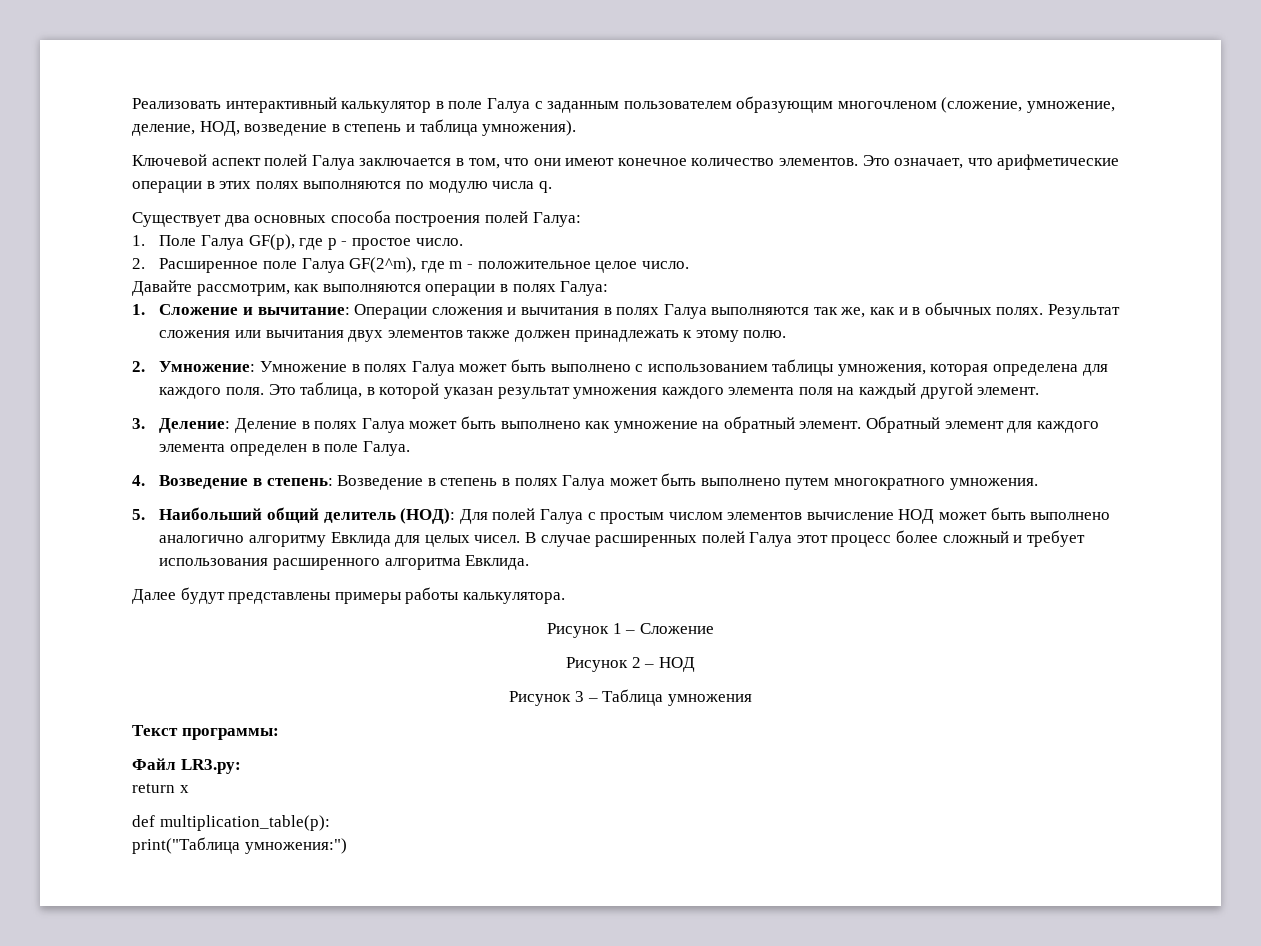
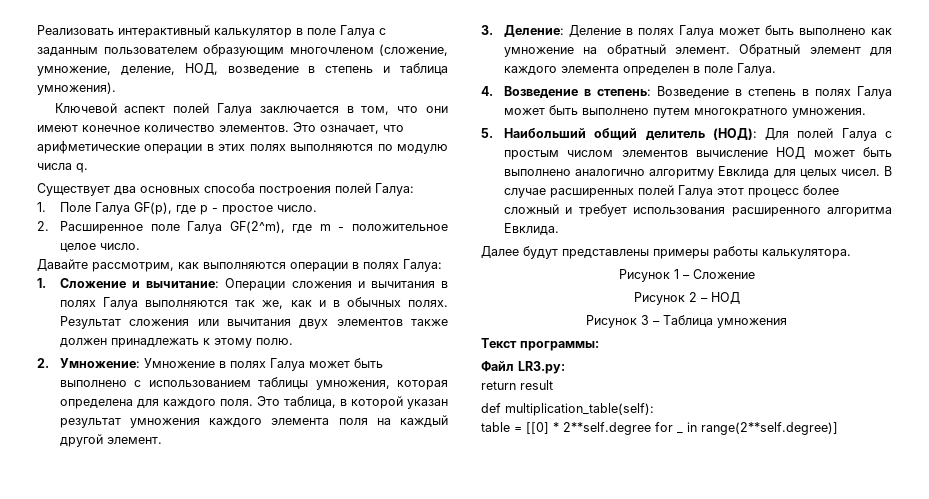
- return x
+ return result
- def multiplication_table(p):
- print("Таблица умножения:")
+ def multiplication_table(self):
+ table = [[0] * 2**self.degree for _ in range(2**self.degree)]

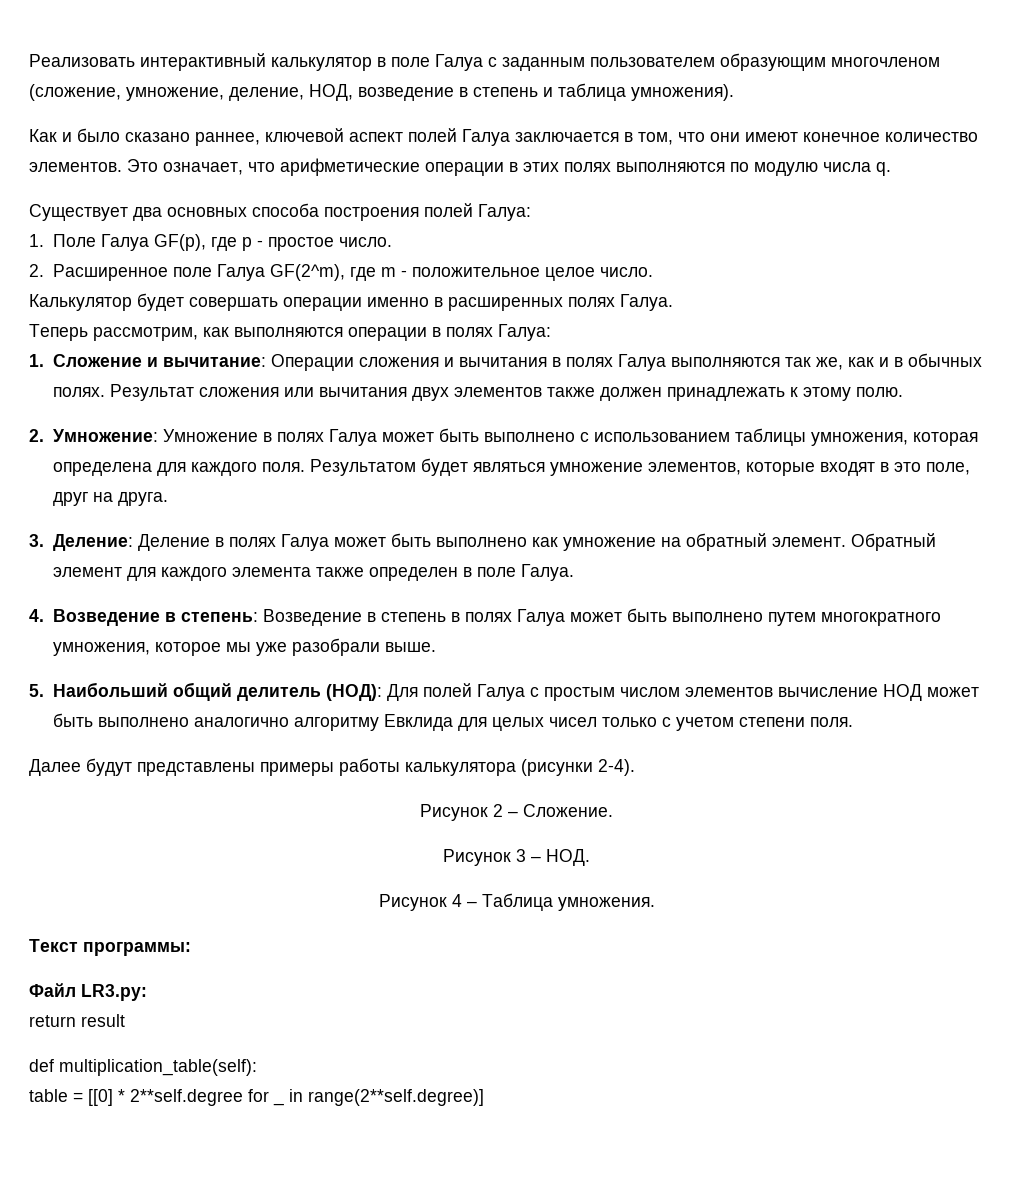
- Ключевой аспект полей Галуа заключается в том, что они имеют конечное количество элементов.
+ Как и было сказано раннее, ключевой аспект полей Галуа заключается в том, что они имеют конечное количество элементов.
- Давайте рассмотрим, как выполняются операции в полях Галуа:
+ Калькулятор будет совершать операции именно в расширенных полях Галуа.
+ Теперь рассмотрим, как выполняются операции в полях Галуа:
- Это таблица, в которой указан результат умножения каждого элемента поля на каждый другой элемент.
+ Результатом будет являться умножение элементов, которые входят в это поле, друг на друга.
- Обратный элемент для каждого элемента определен в поле Галуа.
+ Обратный элемент для каждого элемента также определен в поле Галуа.
- 4. Возведение в степень: Возведение в степень в полях Галуа может быть выполнено путем многократного умножения.
+ 4. Возведение в степень: Возведение в степень в полях Галуа может быть выполнено путем многократного умножения, которое мы уже разобрали выше.
- 5. Наибольший общий делитель (НОД): Для полей Галуа с простым числом элементов вычисление НОД может быть выполнено аналогично алгоритму Евклида для целых чисел. В случае расширенных полей Галуа этот процесс более сложный и требует использования расширенного алгоритма Евклида.
+ 5. Наибольший общий делитель (НОД): Для полей Галуа с простым числом элементов вычисление НОД может быть выполнено аналогично алгоритму Евклида для целых чисел только с учетом степени поля.
- Далее будут представлены примеры работы калькулятора.
- Рисунок 1 – Сложение
+ Далее будут представлены примеры работы калькулятора (рисунки 2-4).
- Рисунок 2 – НОД
+ Рисунок 2 – Сложение.
- Рисунок 3 – Таблица умножения
+ Рисунок 3 – НОД.
+ Рисунок 4 – Таблица умножения.

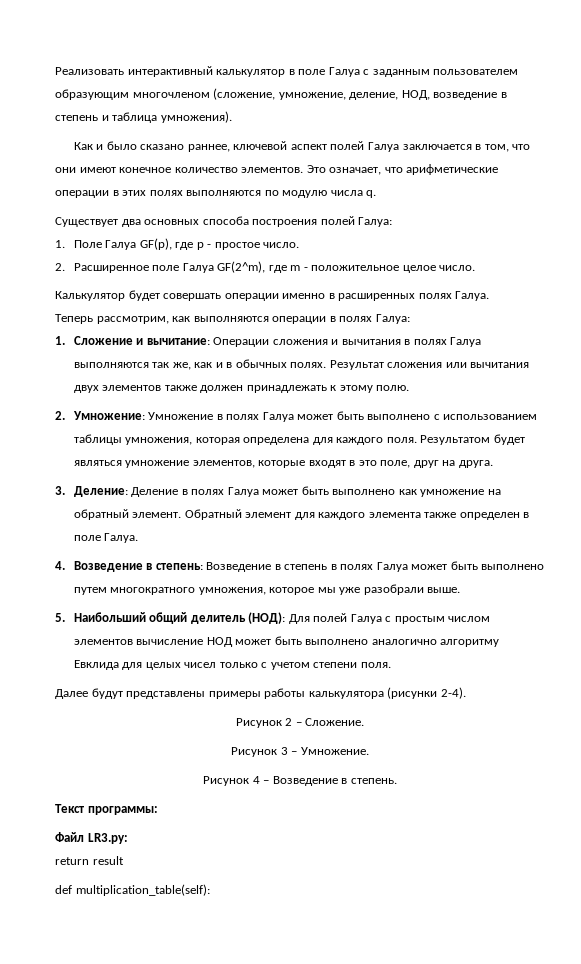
- Рисунок 3 – НОД.
+ Рисунок 3 – Умножение.
- Рисунок 4 – Таблица умножения.
+ Рисунок 4 – Возведение в степень.
- table = [[0] * 2**self.degree for _ in range(2**self.degree)]

